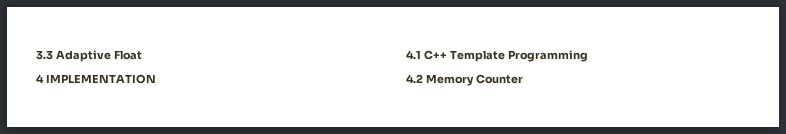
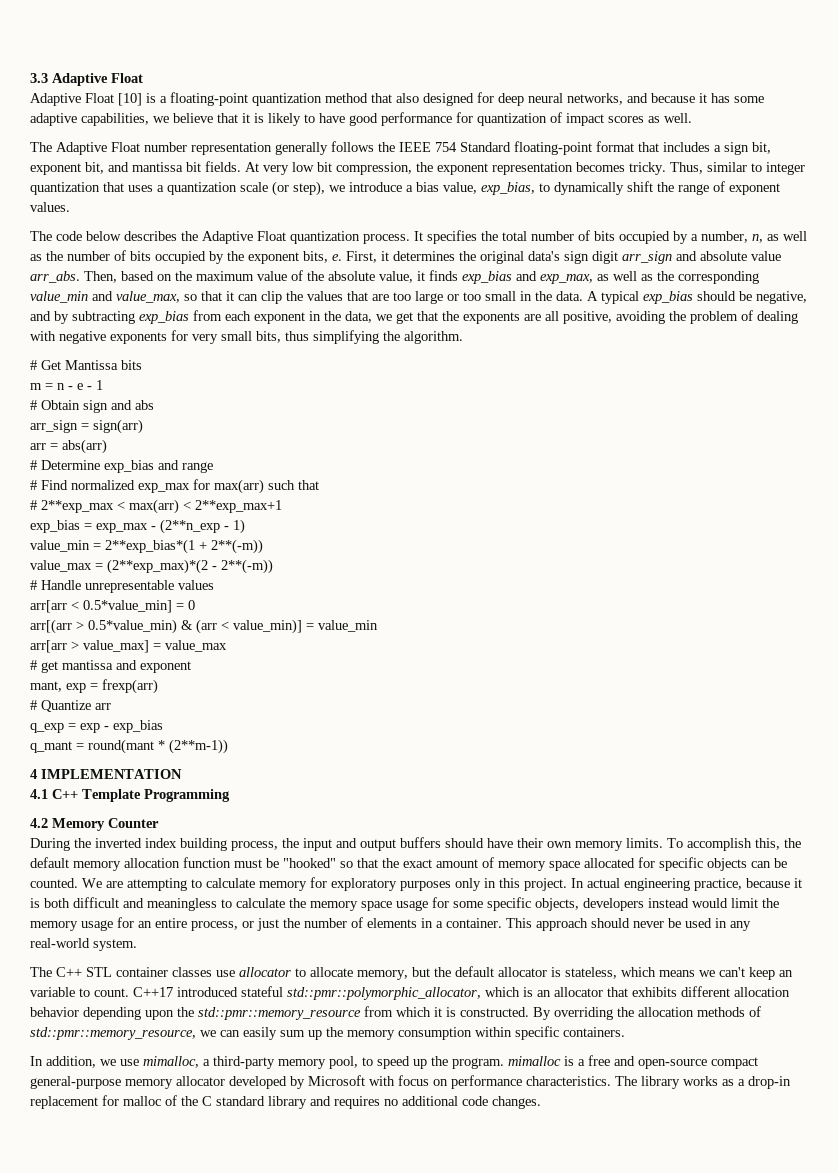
+ Adaptive Float [10] is a floating-point quantization method that also designed for deep neural networks, and because it has some adaptive capabilities, we believe that it is likely to have good performance for quantization of impact scores as well.
+ The Adaptive Float number representation generally follows the IEEE 754 Standard floating-point format that includes a sign bit, exponent bit, and mantissa bit fields. At very low bit compression, the exponent representation becomes tricky. Thus, similar to integer quantization that uses a quantization scale (or step), we introduce a bias value, exp_bias, to dynamically shift the range of exponent values.
+ The code below describes the Adaptive Float quantization process. It specifies the total number of bits occupied by a number, n, as well as the number of bits occupied by the exponent bits, e. First, it determines the original data's sign digit arr_sign and absolute value arr_abs. Then, based on the maximum value of the absolute value, it finds exp_bias and exp_max, as well as the corresponding value_min and value_max, so that it can clip the values that are too large or too small in the data. A typical exp_bias should be negative, and by subtracting exp_bias from each exponent in the data, we get that the exponents are all positive, avoiding the problem of dealing with negative exponents for very small bits, thus simplifying the algorithm.
+ # Get Mantissa bits
+ m = n - e - 1
+ # Obtain sign and abs
+ arr_sign = sign(arr)
+ arr = abs(arr)
+ # Determine exp_bias and range
+ # Find normalized exp_max for max(arr) such that
+ # 2**exp_max < max(arr) < 2**exp_max+1
+ exp_bias = exp_max - (2**n_exp - 1)
+ value_min = 2**exp_bias*(1 + 2**(-m))
+ value_max = (2**exp_max)*(2 - 2**(-m))
+ # Handle unrepresentable values
+ arr[arr < 0.5*value_min] = 0
+ arr[(arr > 0.5*value_min) & (arr < value_min)] = value_min
+ arr[arr > value_max] = value_max
+ # get mantissa and exponent
+ mant, exp = frexp(arr)
+ # Quantize arr
+ q_exp = exp - exp_bias
+ q_mant = round(mant * (2**m-1))
+ During the inverted index building process, the input and output buffers should have their own memory limits. To accomplish this, the default memory allocation function must be "hooked" so that the exact amount of memory space allocated for specific objects can be counted. We are attempting to calculate memory for exploratory purposes only in this project. In actual engineering practice, because it is both difficult and meaningless to calculate the memory space usage for some specific objects, developers instead would limit the memory usage for an entire process, or just the number of elements in a container. This approach should never be used in any real-world system.
+ The C++ STL container classes use allocator to allocate memory, but the default allocator is stateless, which means we can't keep an variable to count. C++17 introduced stateful std::pmr::polymorphic_allocator, which is an allocator that exhibits different allocation behavior depending upon the std::pmr::memory_resource from which it is constructed. By overriding the allocation methods of std::pmr::memory_resource, we can easily sum up the memory consumption within specific containers.
+ In addition, we use mimalloc, a third-party memory pool, to speed up the program. mimalloc is a free and open-source compact general-purpose memory allocator developed by Microsoft with focus on performance characteristics. The library works as a drop-in replacement for malloc of the C standard library and requires no additional code changes.

